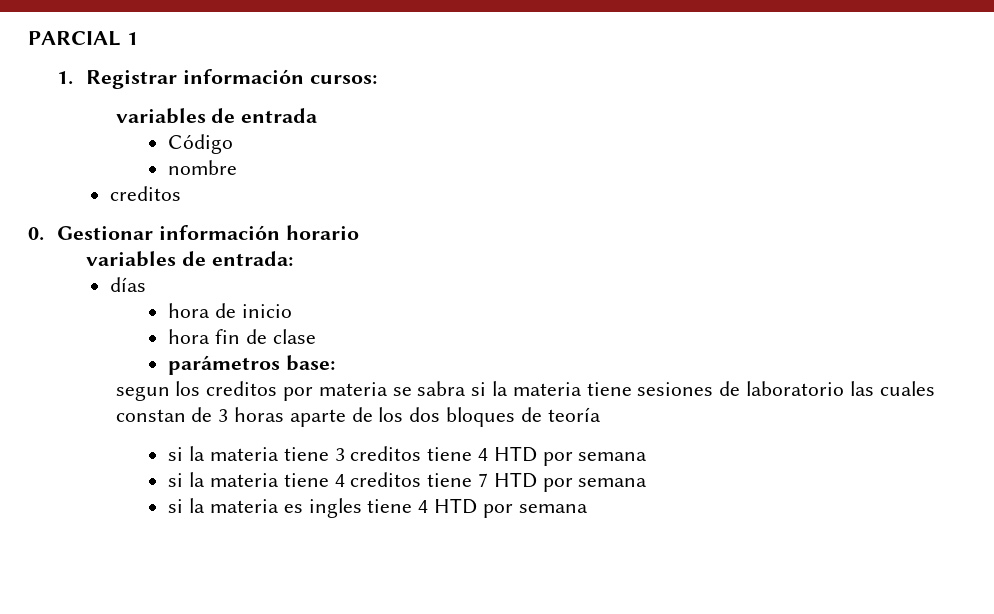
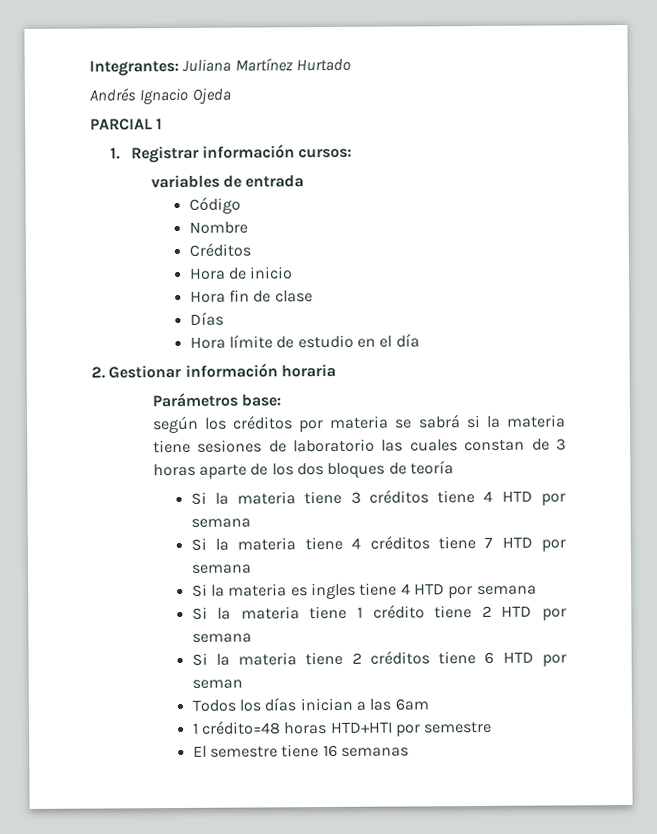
+ Integrantes: Juliana Martínez Hurtado
+ Andrés Ignacio Ojeda
- nombre
- creditos
- 0. Gestionar información horario
- variables de entrada:
- días
- hora de inicio
+ Nombre
+ Créditos
+ Hora de inicio
- hora fin de clase
+ Hora fin de clase
- parámetros base:
- segun los creditos por materia se sabra si la materia tiene sesiones de laboratorio las cuales constan de 3 horas aparte de los dos bloques de teoría
+ Días
+ Hora límite de estudio en el día
+ 2. Gestionar información horaria
+ Parámetros base:
+ según los créditos por materia se sabrá si la materia tiene sesiones de laboratorio las cuales constan de 3 horas aparte de los dos bloques de teoría
- si la materia tiene 3 creditos tiene 4 HTD por semana
- si la materia tiene 4 creditos tiene 7 HTD por semana
+ Si la materia tiene 3 créditos tiene 4 HTD por semana
+ Si la materia tiene 4 créditos tiene 7 HTD por semana
- si la materia es ingles tiene 4 HTD por semana
+ Si la materia es ingles tiene 4 HTD por semana
+ Si la materia tiene 1 crédito tiene 2 HTD por semana
+ Si la materia tiene 2 créditos tiene 6 HTD por seman
+ Todos los días inician a las 6am
+ 1 crédito=48 horas HTD+HTI por semestre
+ El semestre tiene 16 semanas

